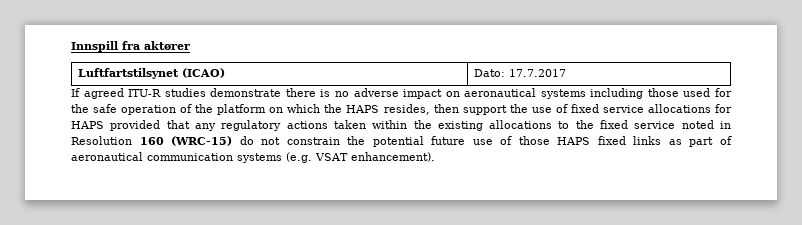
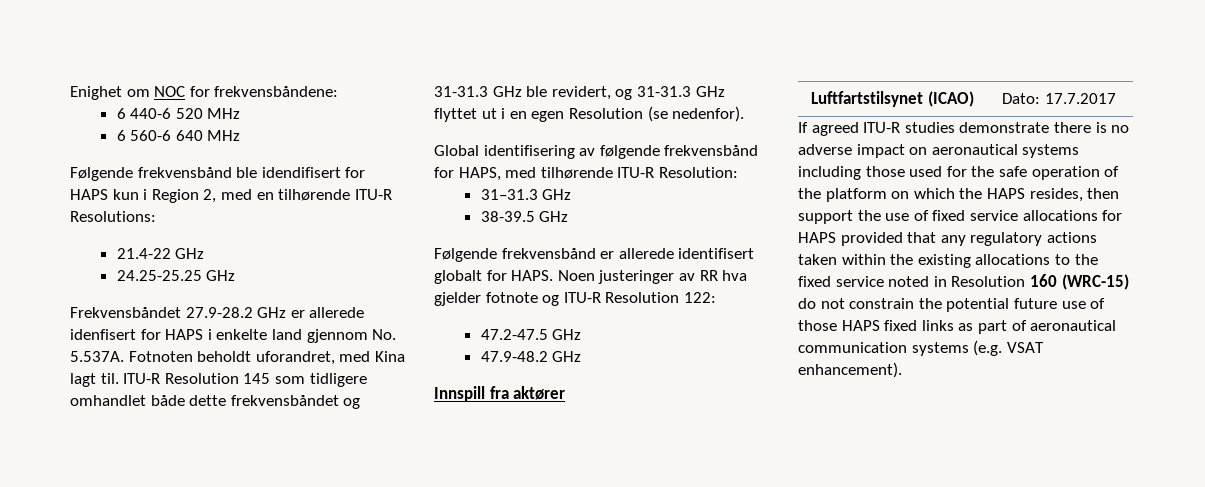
+ Enighet om NOC for frekvensbåndene:
+ 6 440-6 520 MHz
+ 6 560-6 640 MHz
+ Følgende frekvensbånd ble idendifisert for HAPS kun i Region 2, med en tilhørende ITU-R Resolutions:
+ 21.4-22 GHz
+ 24.25-25.25 GHz
+ Frekvensbåndet 27.9-28.2 GHz er allerede idenfisert for HAPS i enkelte land gjennom No. 5.537A. Fotnoten beholdt uforandret, med Kina lagt til. ITU-R Resolution 145 som tidligere omhandlet både dette frekvensbåndet og 31-31.3 GHz ble revidert, og 31-31.3 GHz flyttet ut i en egen Resolution (se nedenfor).
+ Global identifisering av følgende frekvensbånd for HAPS, med tilhørende ITU-R Resolution:
+ 31–31.3 GHz
+ 38-39.5 GHz
+ Følgende frekvensbånd er allerede identifisert globalt for HAPS. Noen justeringer av RR hva gjelder fotnote og ITU-R Resolution 122:
+ 47.2-47.5 GHz
+ 47.9-48.2 GHz

